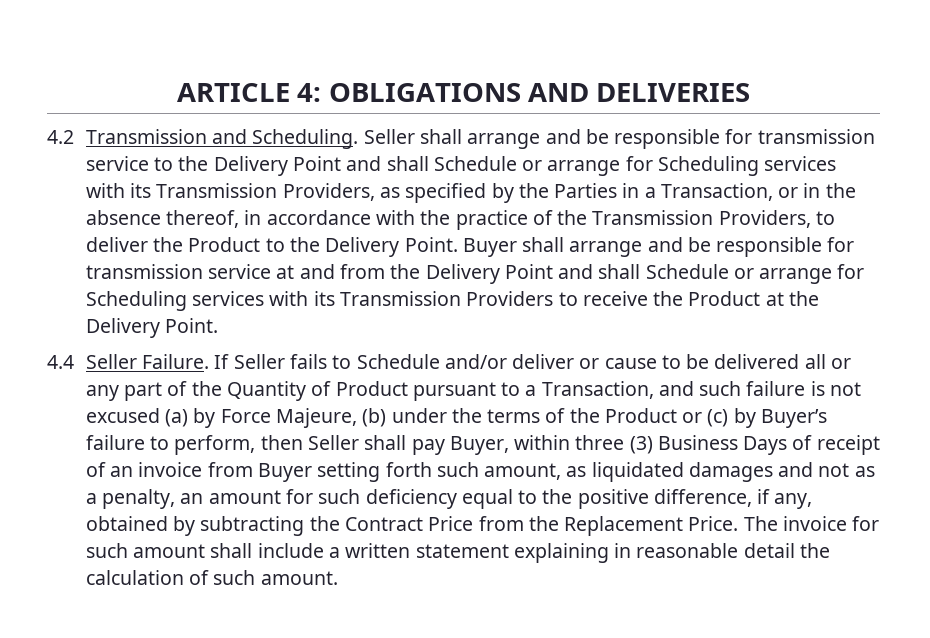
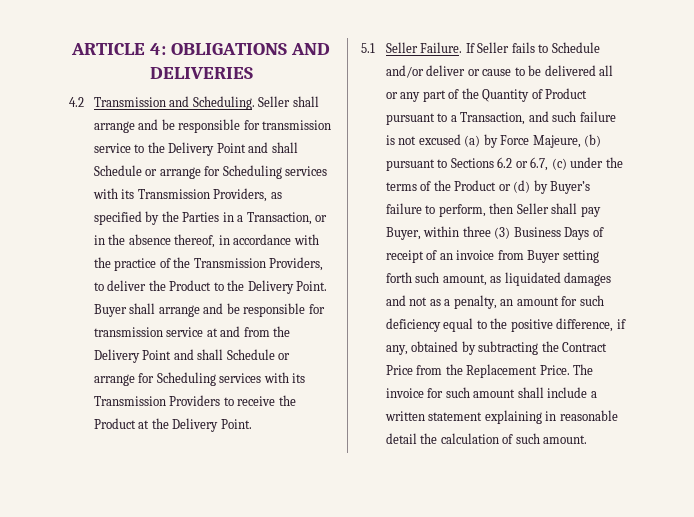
- 4.4 Seller Failure.
+ 5.1 Seller Failure.
- If Seller fails to Schedule and/or deliver or cause to be delivered all or any part of the Quantity of Product pursuant to a Transaction, and such failure is not excused (a) by Force Majeure, (b) under the terms of the Product or (c) by Buyer’s failure to perform, then Seller shall pay Buyer, within three (3) Business Days of receipt of an invoice from Buyer setting forth such amount, as liquidated damages and not as a penalty, an amount for such deficiency equal to the positive difference, if any, obtained by subtracting the Contract Price from the Replacement Price.
+ If Seller fails to Schedule and/or deliver or cause to be delivered all or any part of the Quantity of Product pursuant to a Transaction, and such failure is not excused (a) by Force Majeure, (b) pursuant to Sections 6.2 or 6.7, (c) under the terms of the Product or (d) by Buyer’s failure to perform, then Seller shall pay Buyer, within three (3) Business Days of receipt of an invoice from Buyer setting forth such amount, as liquidated damages and not as a penalty, an amount for such deficiency equal to the positive difference, if any, obtained by subtracting the Contract Price from the Replacement Price.

